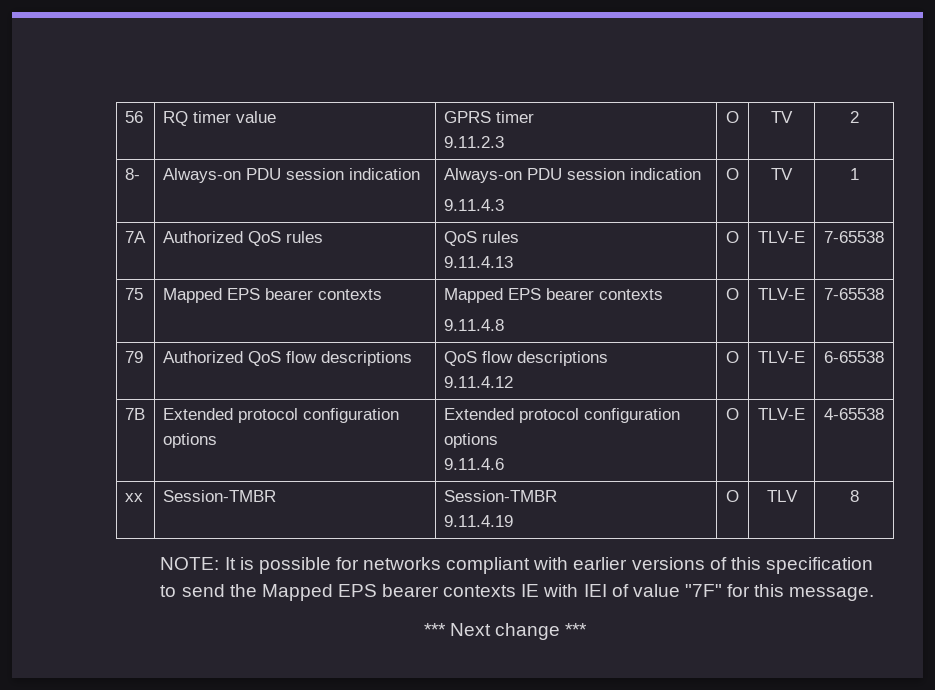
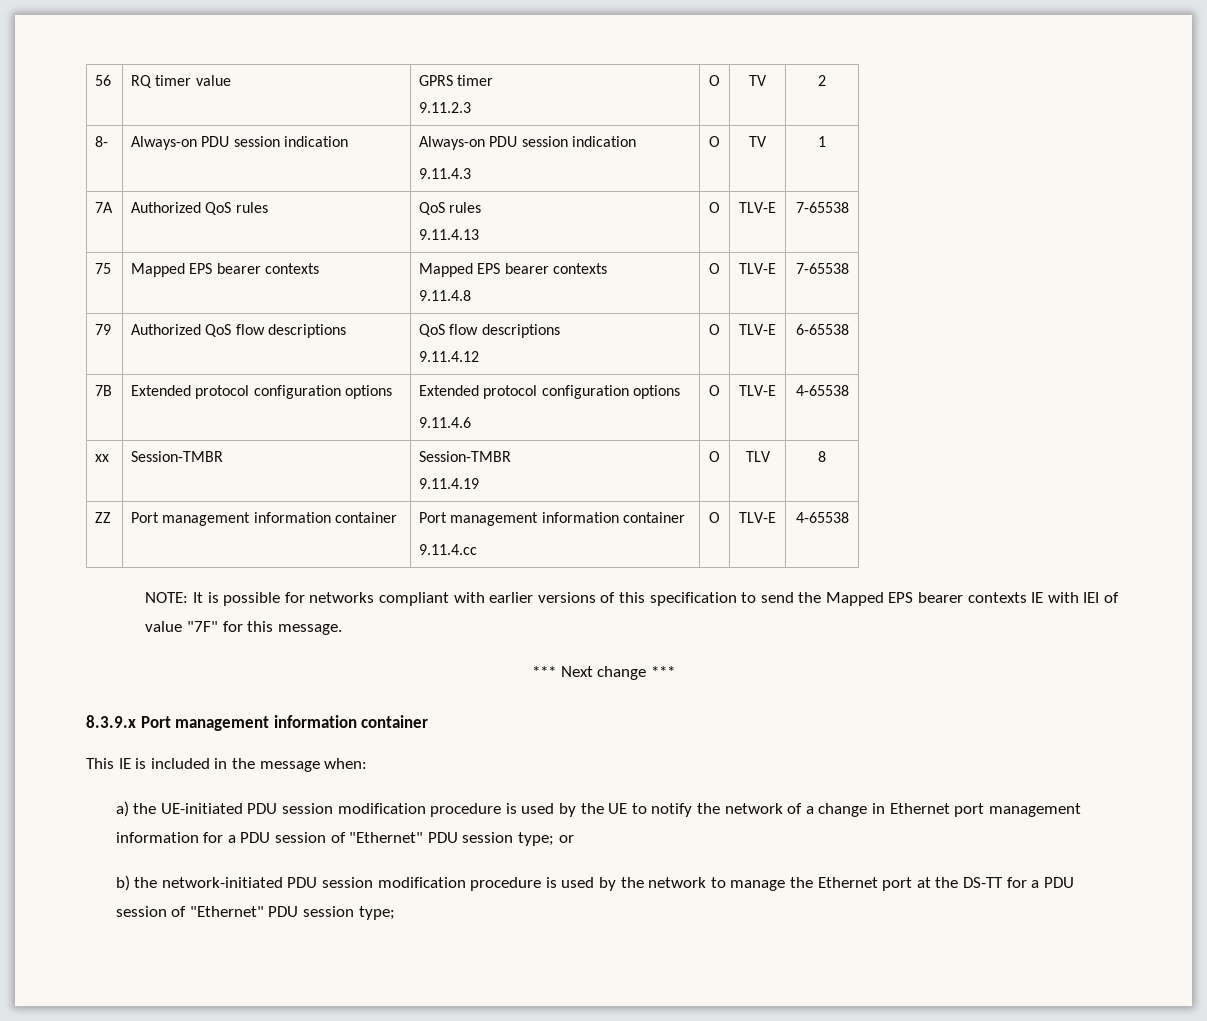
+ ZZ | Port management information container | Port management information container
+ 9.11.4.cc | O | TLV-E | 4-65538
+ 8.3.9.x Port management information container
+ This IE is included in the message when:
+ a) the UE-initiated PDU session modification procedure is used by the UE to notify the network of a change in Ethernet port management information for a PDU session of "Ethernet" PDU session type; or
+ b) the network-initiated PDU session modification procedure is used by the network to manage the Ethernet port at the DS-TT for a PDU session of "Ethernet" PDU session type;

